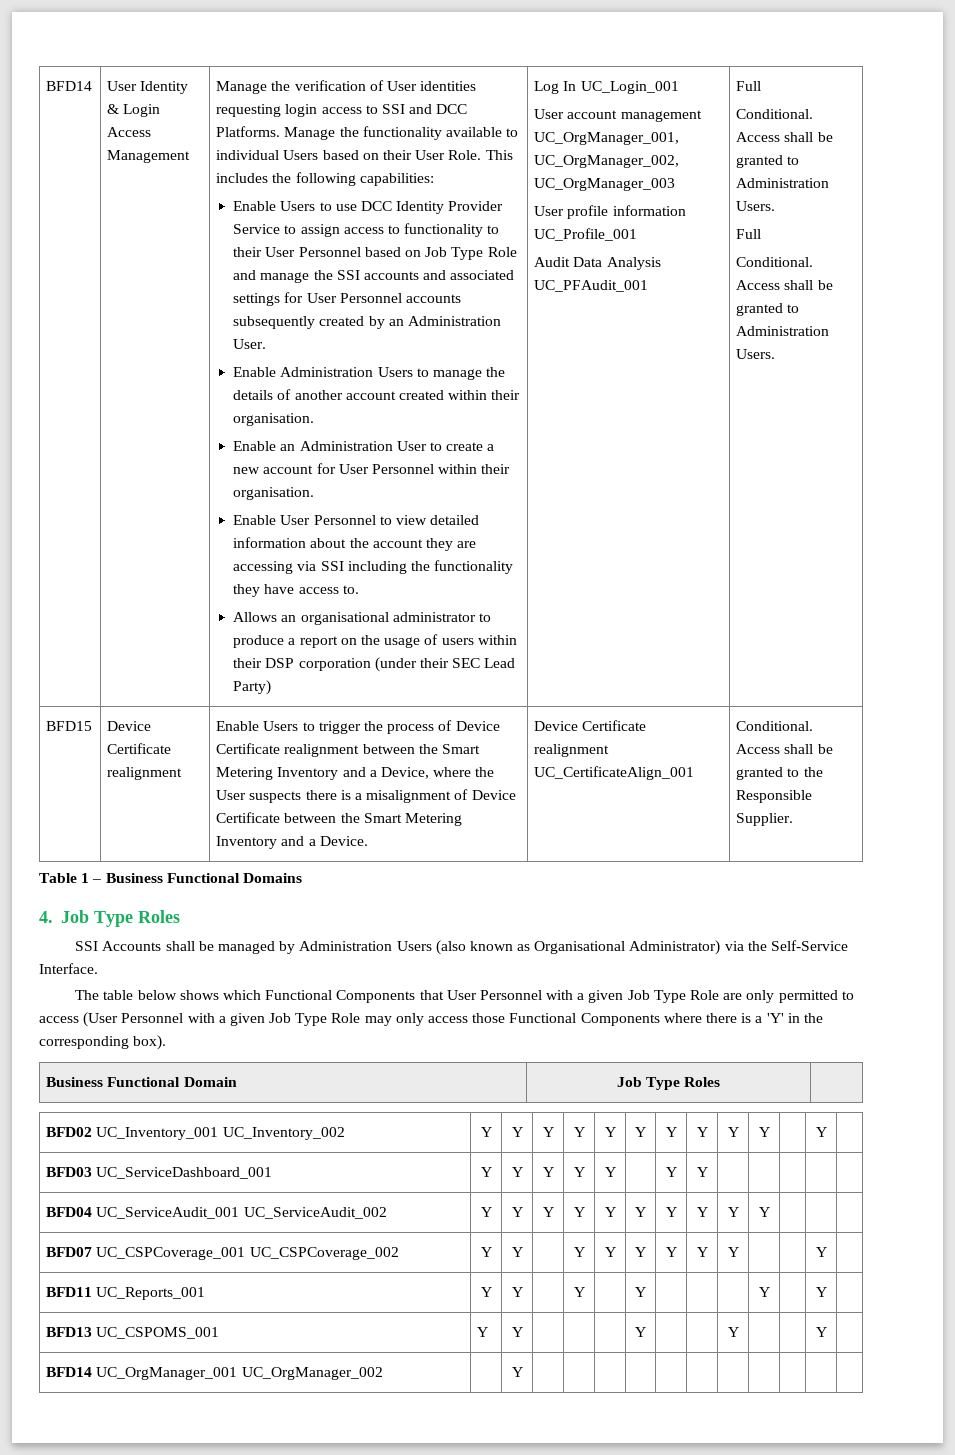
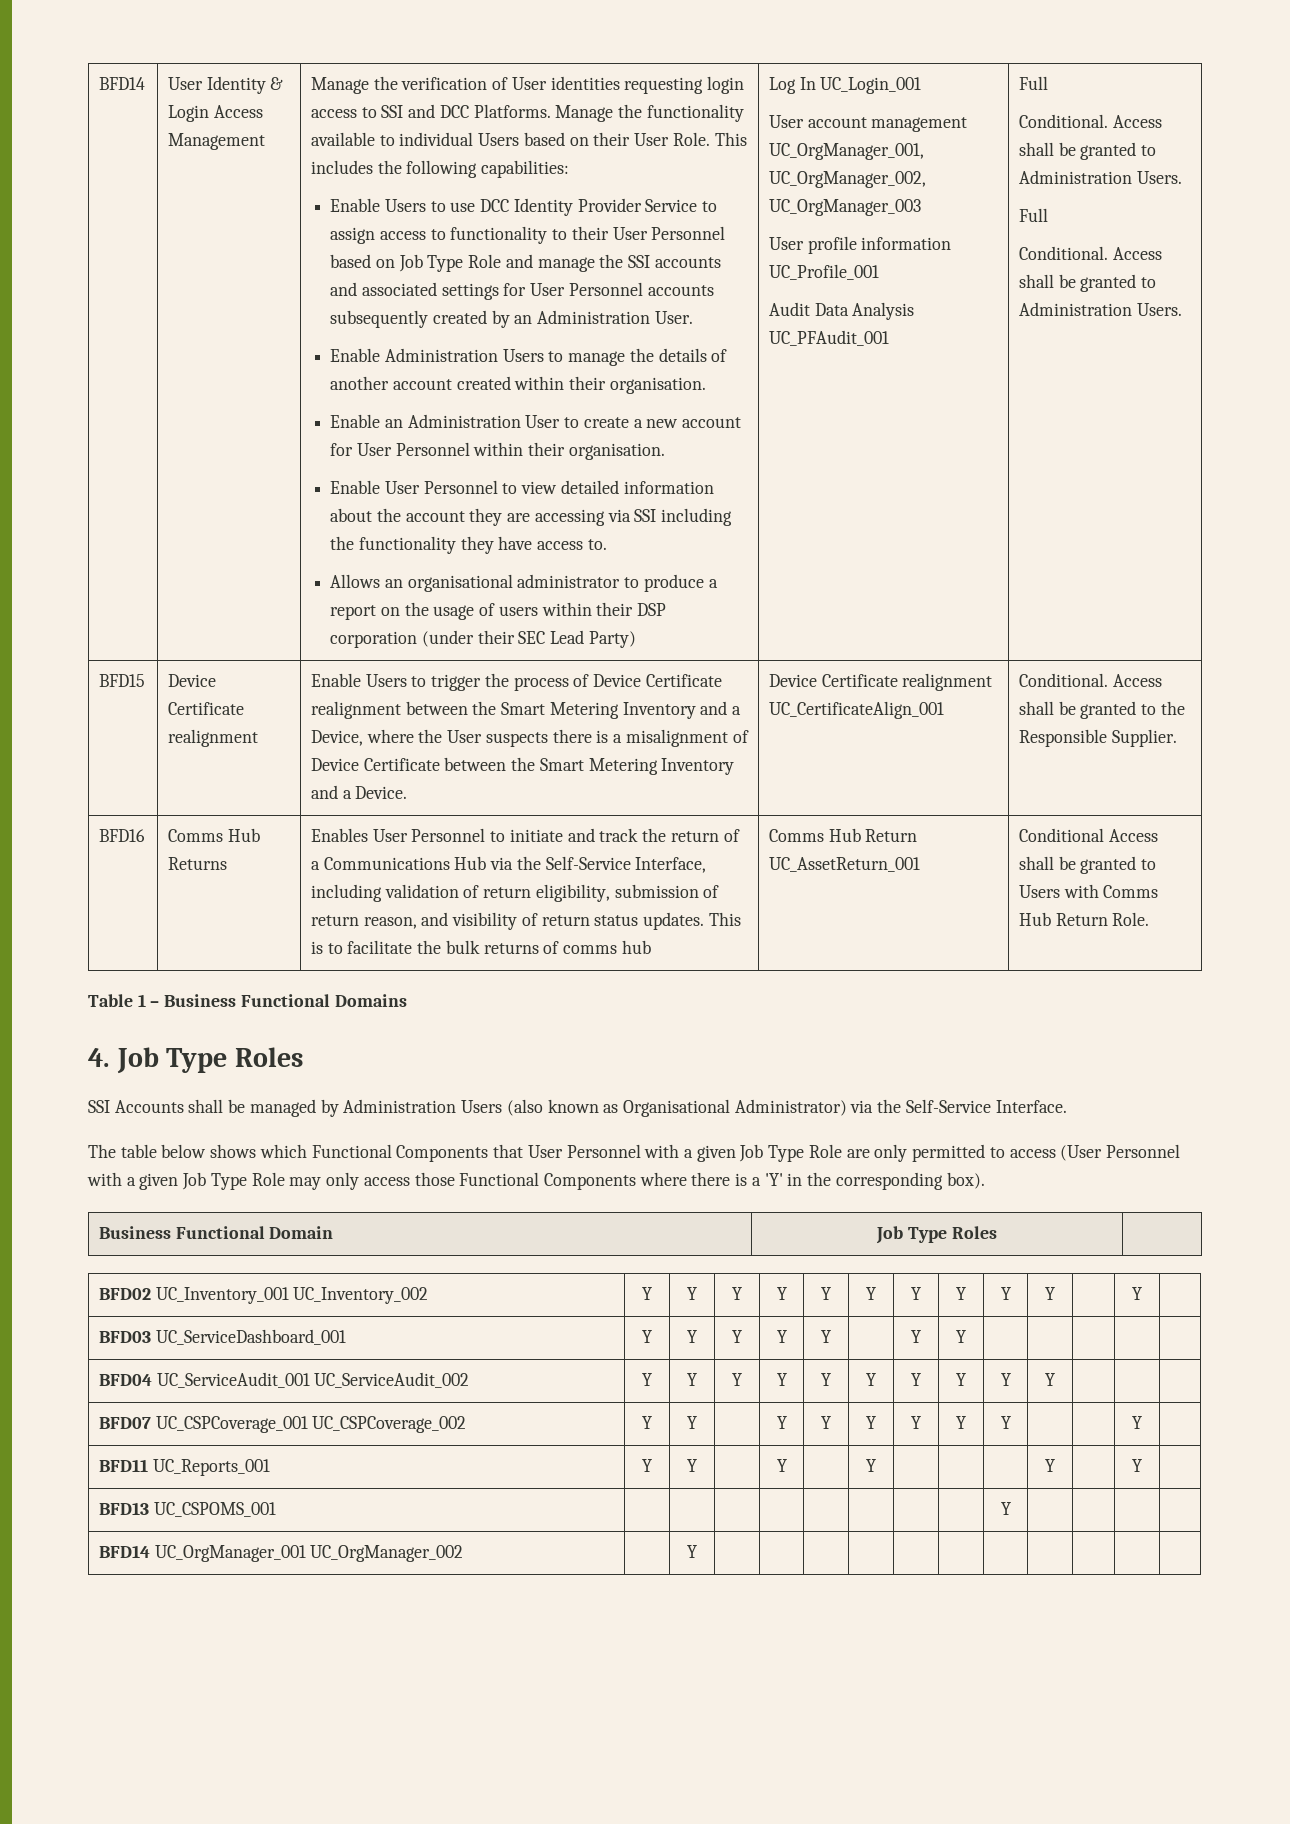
+ BFD16 | Comms Hub Returns | Enables User Personnel to initiate and track the return of a Communications Hub via the Self-Service Interface, including validation of return eligibility, submission of return reason, and visibility of return status updates. This is to facilitate the bulk returns of comms hub | Comms Hub Return UC_AssetReturn_001 | Conditional Access shall be granted to Users with Comms Hub Return Role.
- BFD13 UC_CSPOMS_001 | Y | Y | | | | Y | | | Y | | | Y |
+ BFD13 UC_CSPOMS_001 | | | | | | | | | Y | | | |

